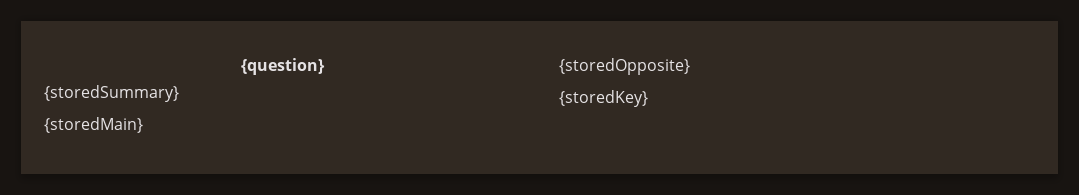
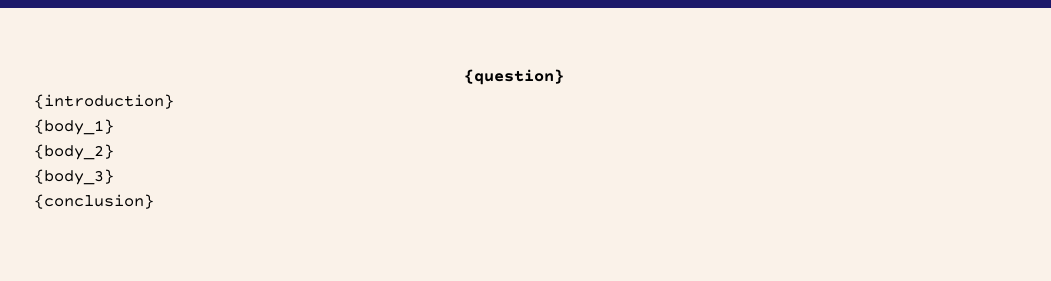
- {storedSummary}
- {storedMain}
- {storedOpposite}
- {storedKey}
+ {introduction}
+ {body_1}
+ {body_2}
+ {body_3}
+ {conclusion}

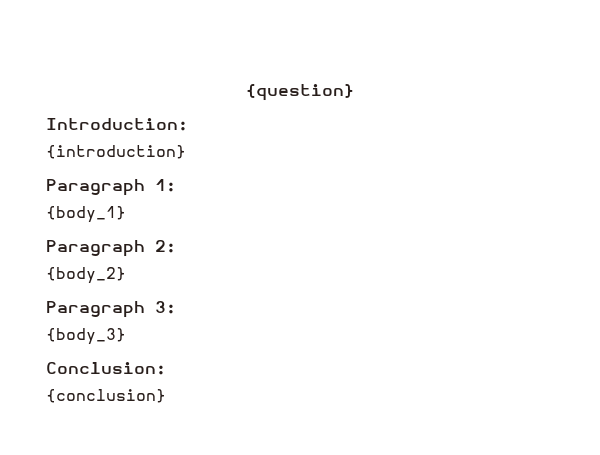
+ Introduction:
+ Paragraph 1:
+ Paragraph 2:
+ Paragraph 3:
+ Conclusion:

